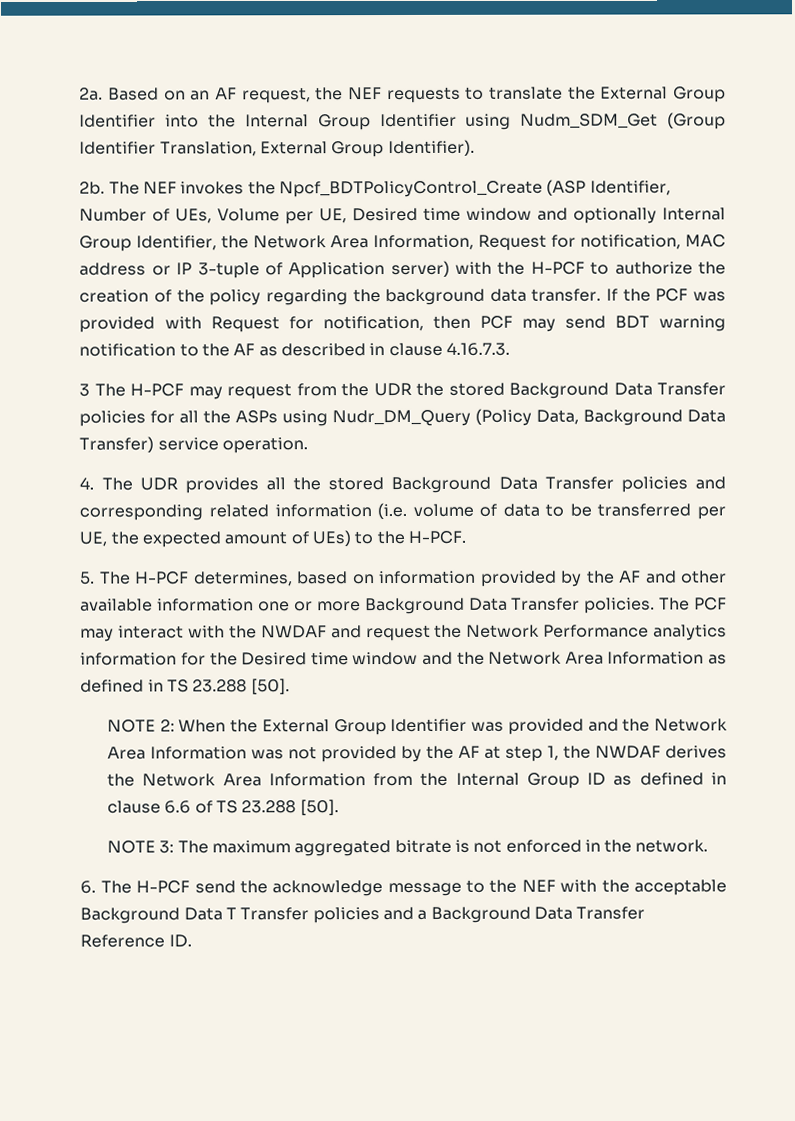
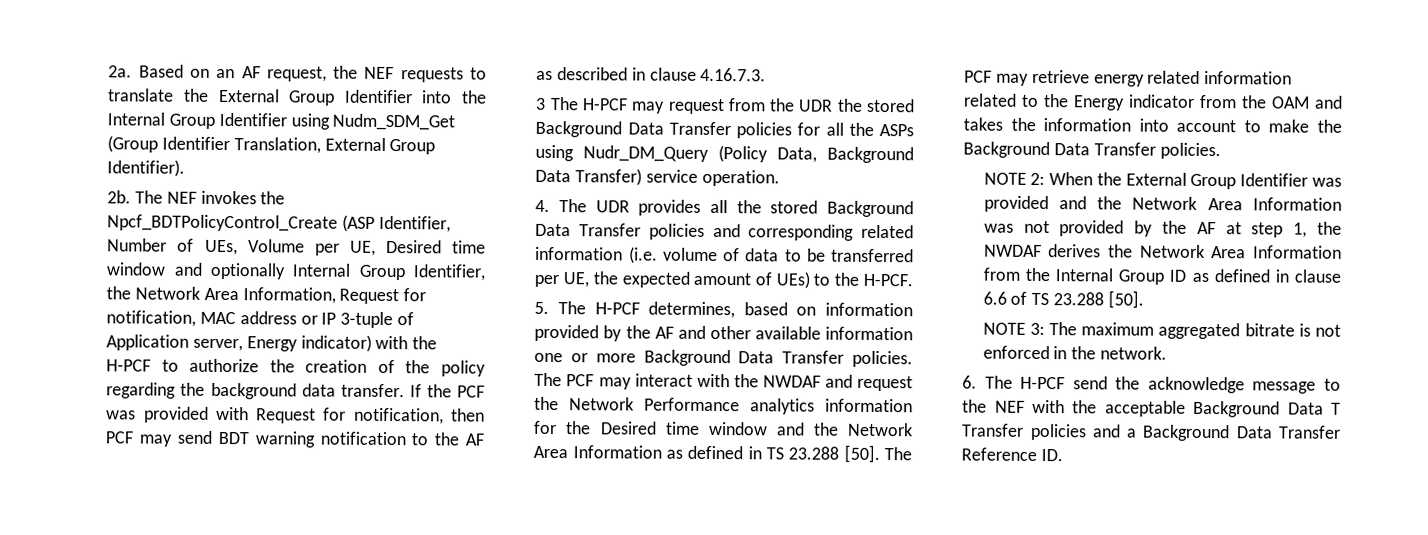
- The NEF invokes the Npcf_BDTPolicyControl_Create (ASP Identifier, Number of UEs, Volume per UE, Desired time window and optionally Internal Group Identifier, the Network Area Information, Request for notification, MAC address or IP 3-tuple of Application server) with the H-PCF to authorize the creation of the policy regarding the background data transfer.
+ The NEF invokes the Npcf_BDTPolicyControl_Create (ASP Identifier, Number of UEs, Volume per UE, Desired time window and optionally Internal Group Identifier, the Network Area Information, Request for notification, MAC address or IP 3-tuple of Application server, Energy indicator) with the H-PCF to authorize the creation of the policy regarding the background data transfer.
+ The PCF may retrieve energy related information related to the Energy indicator from the OAM and takes the information into account to make the Background Data Transfer policies.

